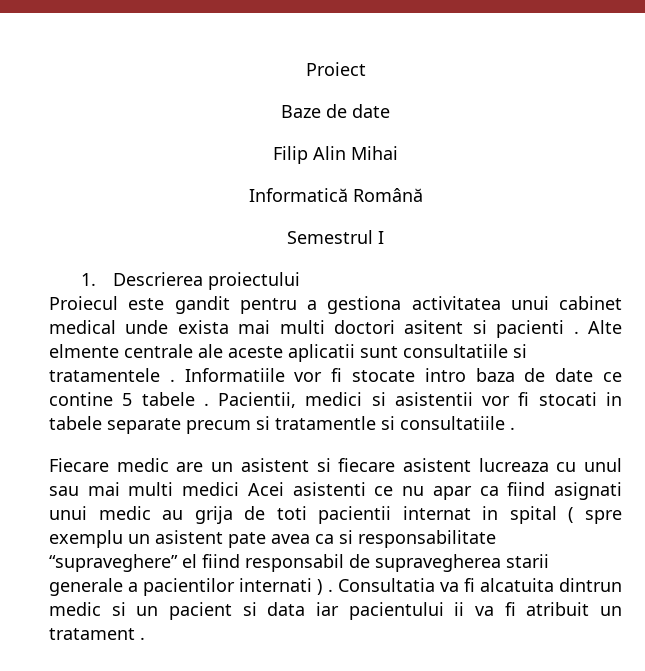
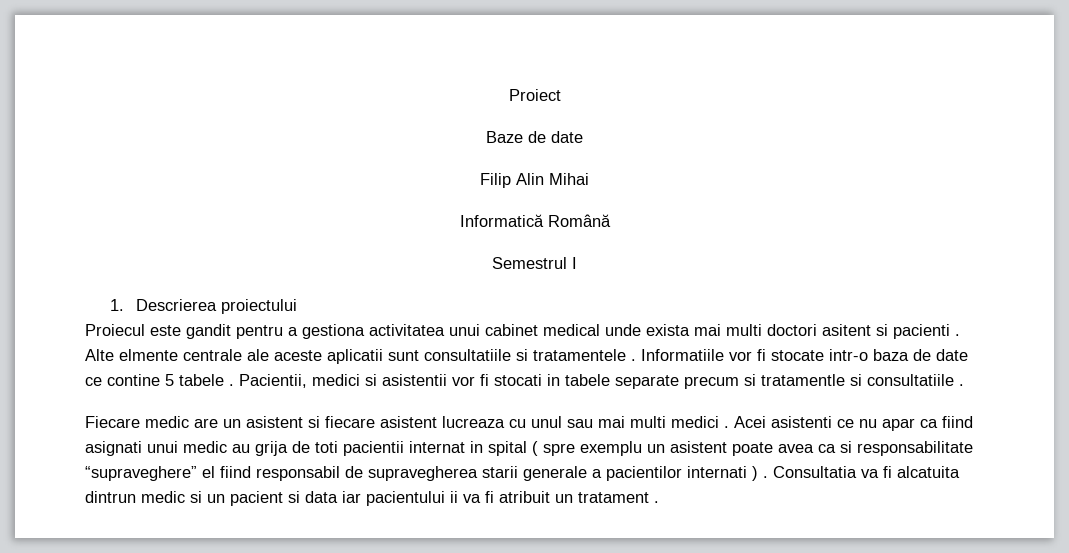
- Informatiile vor fi stocate intro baza de date ce contine 5 tabele .
+ Informatiile vor fi stocate intr-o baza de date ce contine 5 tabele .
- Fiecare medic are un asistent si fiecare asistent lucreaza cu unul sau mai multi medici Acei asistenti ce nu apar ca fiind asignati unui medic au grija de toti pacientii internat in spital ( spre exemplu un asistent pate avea ca si responsabilitate “supraveghere” el fiind responsabil de supravegherea starii generale a pacientilor internati ) .
+ Fiecare medic are un asistent si fiecare asistent lucreaza cu unul sau mai multi medici . Acei asistenti ce nu apar ca fiind asignati unui medic au grija de toti pacientii internat in spital ( spre exemplu un asistent poate avea ca si responsabilitate “supraveghere” el fiind responsabil de supravegherea starii generale a pacientilor internati ) .

